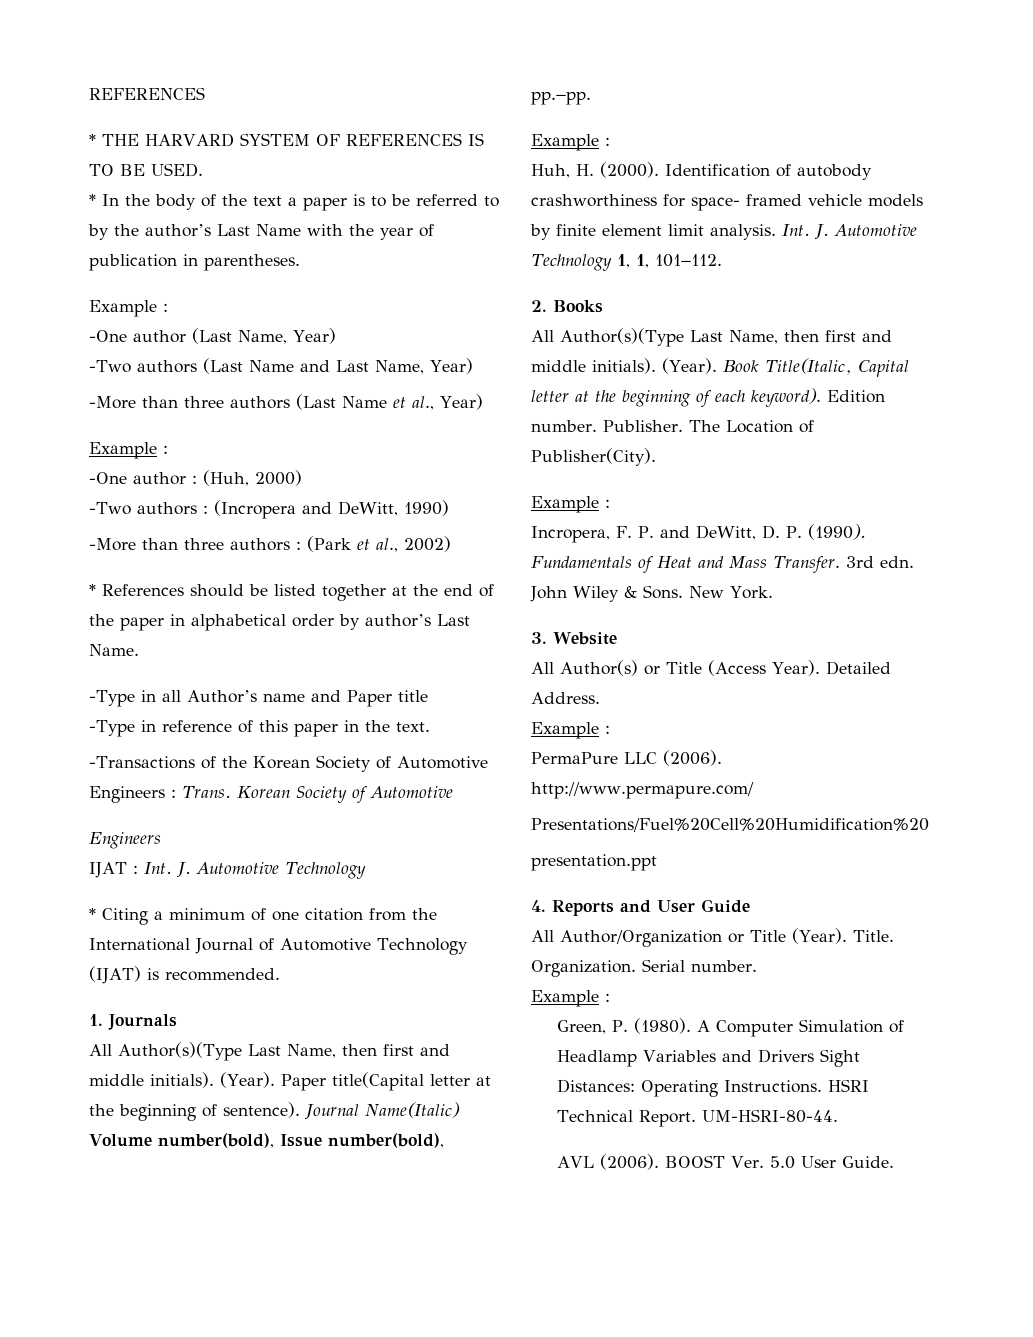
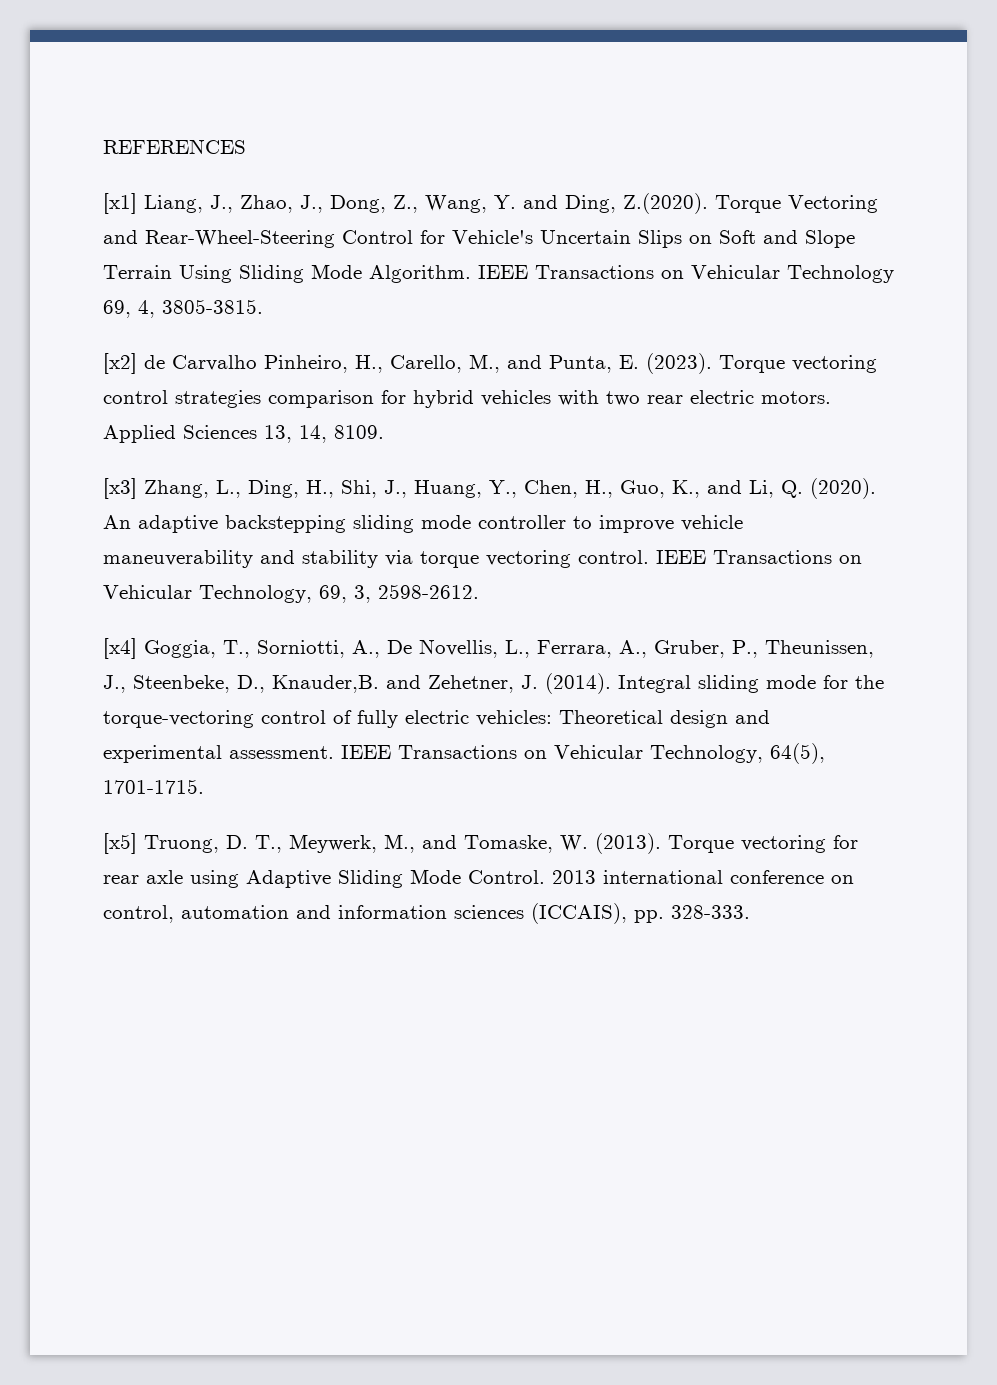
- * THE HARVARD SYSTEM OF REFERENCES IS TO BE USED.
- * In the body of the text a paper is to be referred to by the author’s Last Name with the year of publication in parentheses.
- Example :
- -One author (Last Name, Year)
- -Two authors (Last Name and Last Name, Year)
- -More than three authors (Last Name et al., Year)
- Example :
- -One author : (Huh, 2000)
- -Two authors : (Incropera and DeWitt, 1990)
- -More than three authors : (Park et al., 2002)
- * References should be listed together at the end of the paper in alphabetical order by author’s Last Name.
- -Type in all Author’s name and Paper title
- -Type in reference of this paper in the text.
- -Transactions of the Korean Society of Automotive Engineers : Trans. Korean Society of Automotive
- Engineers
- IJAT : Int. J. Automotive Technology
- * Citing a minimum of one citation from the International Journal of Automotive Technology (IJAT) is recommended.
- 1. Journals
- All Author(s)(Type Last Name, then first and middle initials). (Year). Paper title(Capital letter at the beginning of sentence). Journal Name(Italic) Volume number(bold), Issue number(bold), pp.−pp.
- Example :
- Huh, H. (2000). Identification of autobody crashworthiness for space- framed vehicle models by finite element limit analysis. Int. J. Automotive Technology 1, 1, 101−112.
- 2. Books
- All Author(s)(Type Last Name, then first and middle initials). (Year). Book Title(Italic, Capital letter at the beginning of each keyword). Edition number. Publisher. The Location of Publisher(City).
- Example :
- Incropera, F. P. and DeWitt, D. P. (1990). Fundamentals of Heat and Mass Transfer. 3rd edn. John Wiley & Sons. New York.
- 3. Website
- All Author(s) or Title (Access Year). Detailed Address.
- Example :
- PermaPure LLC (2006). http://www.permapure.com/
- Presentations/Fuel%20Cell%20Humidification%20
- presentation.ppt
- 4. Reports and User Guide
- All Author/Organization or Title (Year). Title. Organization. Serial number.
- Example :
- Green, P. (1980). A Computer Simulation of Headlamp Variables and Drivers Sight Distances: Operating Instructions. HSRI Technical Report. UM-HSRI-80-44.
- AVL (2006). BOOST Ver. 5.0 User Guide.
+ [x1] Liang, J., Zhao, J., Dong, Z., Wang, Y. and Ding, Z.(2020). Torque Vectoring and Rear-Wheel-Steering Control for Vehicle's Uncertain Slips on Soft and Slope Terrain Using Sliding Mode Algorithm. IEEE Transactions on Vehicular Technology 69, 4, 3805-3815.
+ [x2] de Carvalho Pinheiro, H., Carello, M., and Punta, E. (2023). Torque vectoring control strategies comparison for hybrid vehicles with two rear electric motors. Applied Sciences 13, 14, 8109.
+ [x3] Zhang, L., Ding, H., Shi, J., Huang, Y., Chen, H., Guo, K., and Li, Q. (2020). An adaptive backstepping sliding mode controller to improve vehicle maneuverability and stability via torque vectoring control. IEEE Transactions on Vehicular Technology, 69, 3, 2598-2612.
+ [x4] Goggia, T., Sorniotti, A., De Novellis, L., Ferrara, A., Gruber, P., Theunissen, J., Steenbeke, D., Knauder,B. and Zehetner, J. (2014). Integral sliding mode for the torque-vectoring control of fully electric vehicles: Theoretical design and experimental assessment. IEEE Transactions on Vehicular Technology, 64(5), 1701-1715.
+ [x5] Truong, D. T., Meywerk, M., and Tomaske, W. (2013). Torque vectoring for rear axle using Adaptive Sliding Mode Control. 2013 international conference on control, automation and information sciences (ICCAIS), pp. 328-333.

